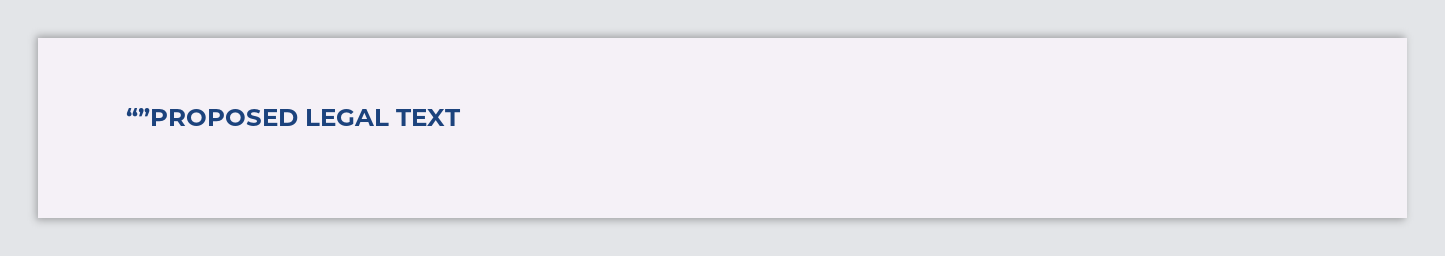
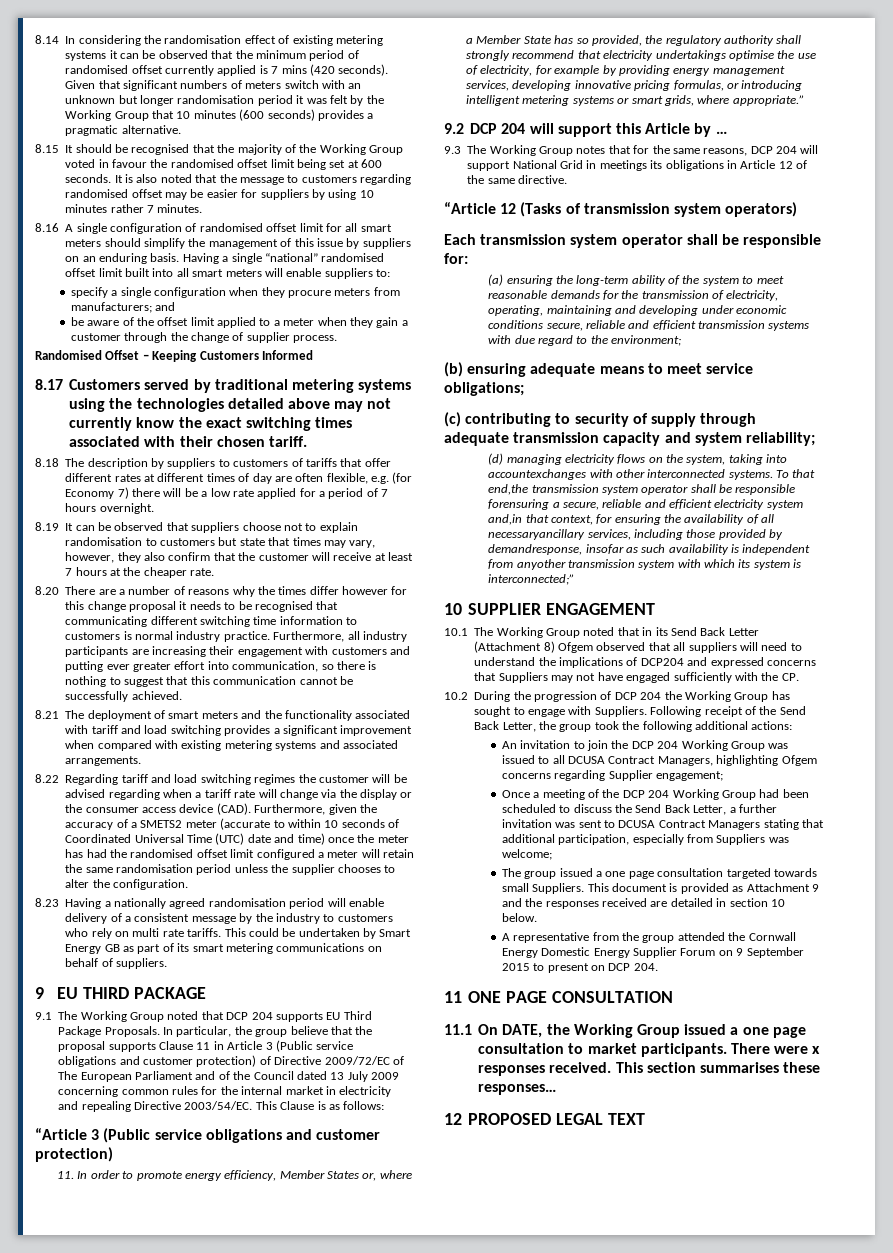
- “”PROPOSED LEGAL TEXT
+ 8.14 In considering the randomisation effect of existing metering systems it can be observed that the minimum period of randomised offset currently applied is 7 mins (420 seconds). Given that significant numbers of meters switch with an unknown but longer randomisation period it was felt by the Working Group that 10 minutes (600 seconds) provides a pragmatic alternative.
+ 8.15 It should be recognised that the majority of the Working Group voted in favour the randomised offset limit being set at 600 seconds. It is also noted that the message to customers regarding randomised offset may be easier for suppliers by using 10 minutes rather 7 minutes.
+ 8.16 A single configuration of randomised offset limit for all smart meters should simplify the management of this issue by suppliers on an enduring basis. Having a single “national” randomised offset limit built into all smart meters will enable suppliers to:
+ specify a single configuration when they procure meters from manufacturers; and
+ be aware of the offset limit applied to a meter when they gain a customer through the change of supplier process.
+ Randomised Offset – Keeping Customers Informed
+ 8.17 Customers served by traditional metering systems using the technologies detailed above may not currently know the exact switching times associated with their chosen tariff.
+ 8.18 The description by suppliers to customers of tariffs that offer different rates at different times of day are often flexible, e.g. (for Economy 7) there will be a low rate applied for a period of 7 hours overnight.
+ 8.19 It can be observed that suppliers choose not to explain randomisation to customers but state that times may vary, however, they also confirm that the customer will receive at least 7 hours at the cheaper rate.
+ 8.20 There are a number of reasons why the times differ however for this change proposal it needs to be recognised that communicating different switching time information to customers is normal industry practice. Furthermore, all industry participants are increasing their engagement with customers and putting ever greater effort into communication, so there is nothing to suggest that this communication cannot be successfully achieved.
+ 8.21 The deployment of smart meters and the functionality associated with tariff and load switching provides a significant improvement when compared with existing metering systems and associated arrangements.
+ 8.22 Regarding tariff and load switching regimes the customer will be advised regarding when a tariff rate will change via the display or the consumer access device (CAD). Furthermore, given the accuracy of a SMETS2 meter (accurate to within 10 seconds of Coordinated Universal Time (UTC) date and time) once the meter has had the randomised offset limit configured a meter will retain the same randomisation period unless the supplier chooses to alter the configuration.
+ 8.23 Having a nationally agreed randomisation period will enable delivery of a consistent message by the industry to customers who rely on multi rate tariffs. This could be undertaken by Smart Energy GB as part of its smart metering communications on behalf of suppliers.
+ 9 EU THIRD PACKAGE
+ 9.1 The Working Group noted that DCP 204 supports EU Third Package Proposals. In particular, the group believe that the proposal supports Clause 11 in Article 3 (Public service obligations and customer protection) of Directive 2009/72/EC of The European Parliament and of the Council dated 13 July 2009 concerning common rules for the internal market in electricity and repealing Directive 2003/54/EC. This Clause is as follows:
+ “Article 3 (Public service obligations and customer protection)
+ 11. In order to promote energy efficiency, Member States or, where a Member State has so provided, the regulatory authority shall strongly recommend that electricity undertakings optimise the use of electricity, for example by providing energy management services, developing innovative pricing formulas, or introducing intelligent metering systems or smart grids, where appropriate.”
+ 9.2 DCP 204 will support this Article by …
+ 9.3 The Working Group notes that for the same reasons, DCP 204 will support National Grid in meetings its obligations in Article 12 of the same directive.
+ “Article 12 (Tasks of transmission system operators)
+ Each transmission system operator shall be responsible for:
+ (a) ensuring the long-term ability of the system to meet reasonable demands for the transmission of electricity, operating, maintaining and developing under economic conditions secure, reliable and efficient transmission systems with due regard to the environment;
+ (b) ensuring adequate means to meet service obligations;
+ (c) contributing to security of supply through adequate transmission capacity and system reliability;
+ (d) managing electricity flows on the system, taking into accountexchanges with other interconnected systems. To that end,the transmission system operator shall be responsible forensuring a secure, reliable and efficient electricity system and,in that context, for ensuring the availability of all necessaryancillary services, including those provided by demandresponse, insofar as such availability is independent from anyother transmission system with which its system is interconnected;”
+ 10 SUPPLIER ENGAGEMENT
+ 10.1 The Working Group noted that in its Send Back Letter (Attachment 8) Ofgem observed that all suppliers will need to understand the implications of DCP204 and expressed concerns that Suppliers may not have engaged sufficiently with the CP.
+ 10.2 During the progression of DCP 204 the Working Group has sought to engage with Suppliers. Following receipt of the Send Back Letter, the group took the following additional actions:
+ An invitation to join the DCP 204 Working Group was issued to all DCUSA Contract Managers, highlighting Ofgem concerns regarding Supplier engagement;
+ Once a meeting of the DCP 204 Working Group had been scheduled to discuss the Send Back Letter, a further invitation was sent to DCUSA Contract Managers stating that additional participation, especially from Suppliers was welcome;
+ The group issued a one page consultation targeted towards small Suppliers. This document is provided as Attachment 9 and the responses received are detailed in section 10 below.
+ A representative from the group attended the Cornwall Energy Domestic Energy Supplier Forum on 9 September 2015 to present on DCP 204.
+ 11 ONE PAGE CONSULTATION
+ 11.1 On DATE, the Working Group issued a one page consultation to market participants. There were x responses received. This section summarises these responses…
+ 12 PROPOSED LEGAL TEXT

